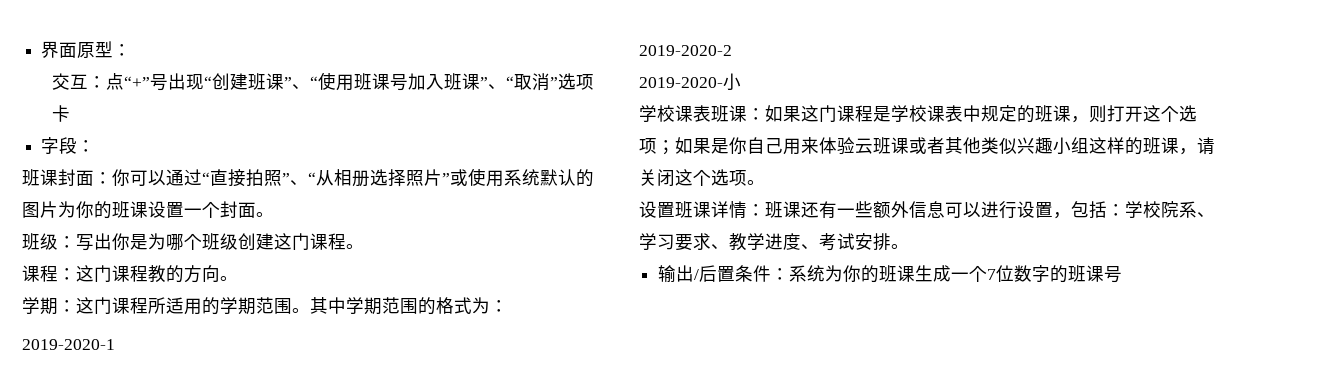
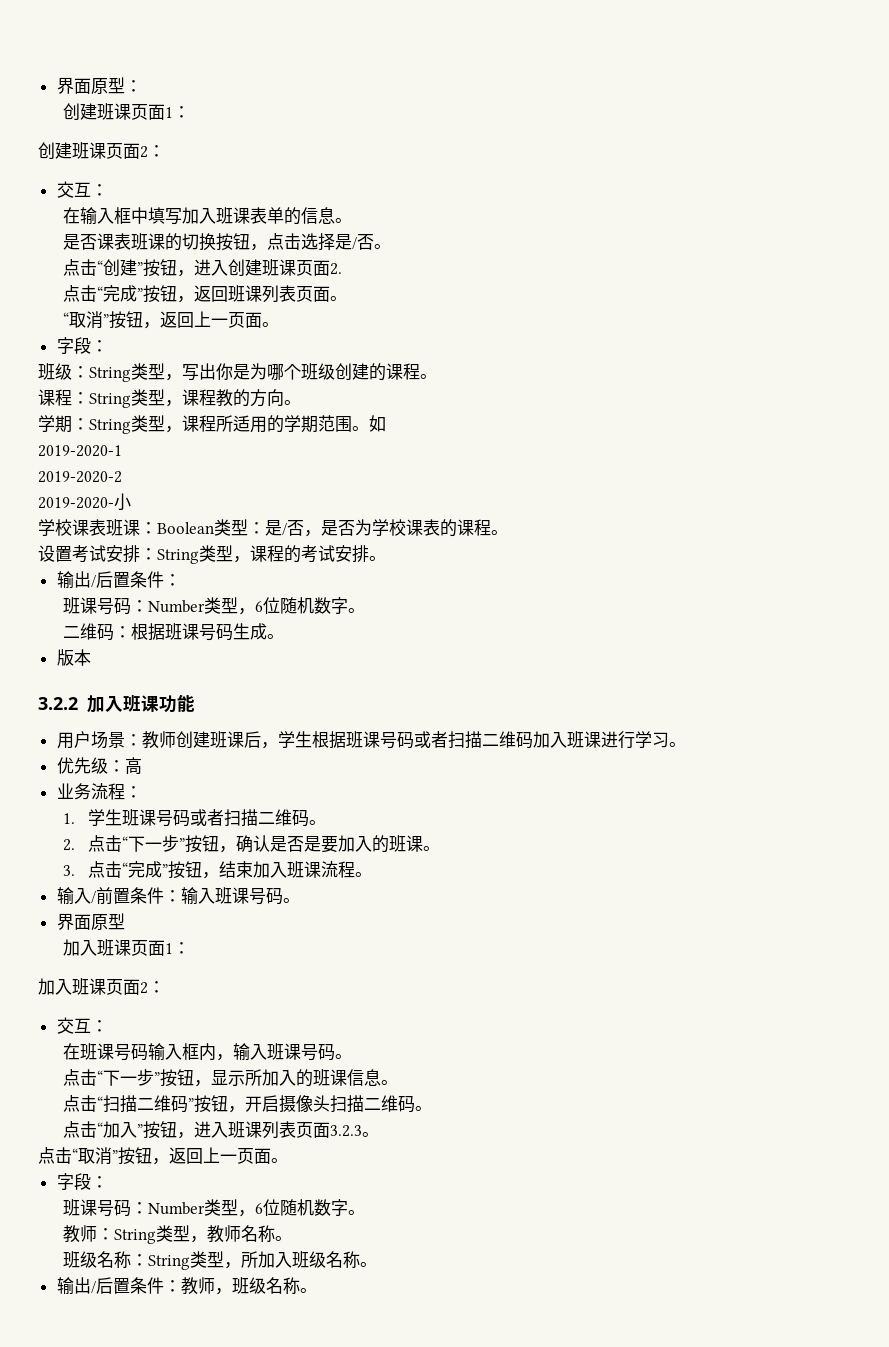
- 交互：点“+”号出现“创建班课”、“使用班课号加入班课”、“取消”选项卡
+ 创建班课页面1：
+ 创建班课页面2：
+ 交互：
+ 在输入框中填写加入班课表单的信息。
+ 是否课表班课的切换按钮，点击选择是/否。
+ 点击“创建”按钮，进入创建班课页面2.
+ 点击“完成”按钮，返回班课列表页面。
+ “取消”按钮，返回上一页面。
  字段：
- 班课封面：你可以通过“直接拍照”、“从相册选择照片”或使用系统默认的图片为你的班课设置一个封面。
- 班级：写出你是为哪个班级创建这门课程。
+ 班级：String类型，写出你是为哪个班级创建的课程。
- 课程：这门课程教的方向。
+ 课程：String类型，课程教的方向。
- 学期：这门课程所适用的学期范围。
+ 学期：String类型，课程所适用的学期范围。
- 其中学期范围的格式为：
+ 如
- 学校课表班课：如果这门课程是学校课表中规定的班课，则打开这个选项；如果是你自己用来体验云班课或者其他类似兴趣小组这样的班课，请关闭这个选项。
- 设置班课详情：班课还有一些额外信息可以进行设置，包括：学校院系、学习要求、教学进度、考试安排。
- 输出/后置条件：系统为你的班课生成一个7位数字的班课号
+ 学校课表班课：Boolean类型：是/否，是否为学校课表的课程。
+ 设置考试安排：String类型，课程的考试安排。
+ 输出/后置条件：
+ 班课号码：Number类型，6位随机数字。
+ 二维码：根据班课号码生成。
+ 版本
+ 3.2.2加入班课功能
+ 用户场景：教师创建班课后，学生根据班课号码或者扫描二维码加入班课进行学习。
+ 优先级：高
+ 业务流程：
+ 1.学生班课号码或者扫描二维码。
+ 2.点击“下一步”按钮，确认是否是要加入的班课。
+ 3.点击“完成”按钮，结束加入班课流程。
+ 输入/前置条件：输入班课号码。
+ 界面原型
+ 加入班课页面1：
+ 加入班课页面2：
+ 交互：
+ 在班课号码输入框内，输入班课号码。
+ 点击“下一步”按钮，显示所加入的班课信息。
+ 点击“扫描二维码”按钮，开启摄像头扫描二维码。
+ 点击“加入”按钮，进入班课列表页面3.2.3。
+ 点击“取消”按钮，返回上一页面。
+ 字段：
+ 班课号码：Number类型，6位随机数字。
+ 教师：String类型，教师名称。
+ 班级名称：String类型，所加入班级名称。
+ 输出/后置条件：教师，班级名称。

